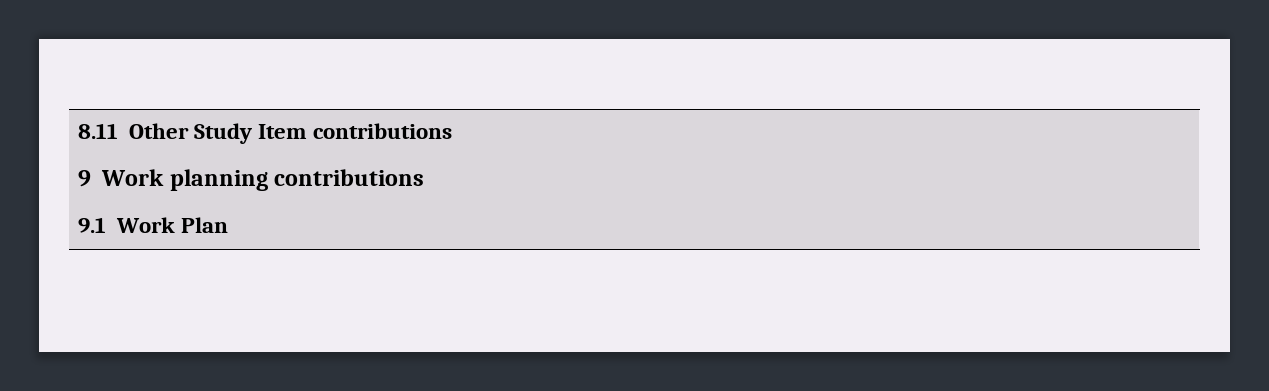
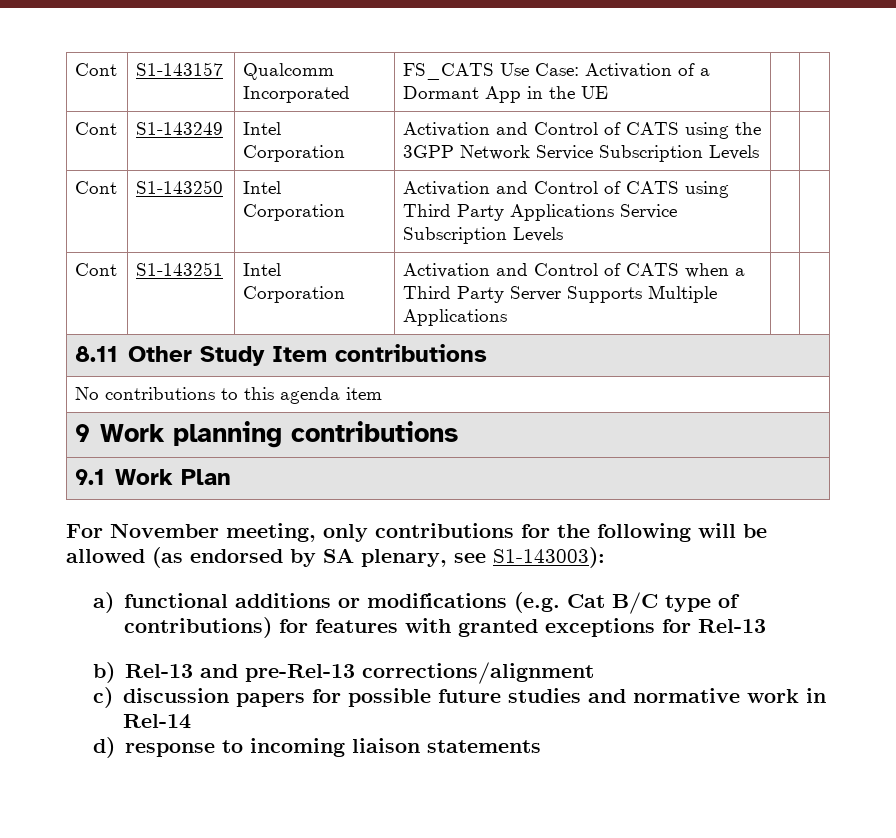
+ Cont | S1-143157 | Qualcomm Incorporated | FS_CATS Use Case: Activation of a Dormant App in the UE | |
+ Cont | S1-143249 | Intel Corporation | Activation and Control of CATS using the 3GPP Network Service Subscription Levels | |
+ Cont | S1-143250 | Intel Corporation | Activation and Control of CATS using Third Party Applications Service Subscription Levels | |
+ Cont | S1-143251 | Intel Corporation | Activation and Control of CATS when a Third Party Server Supports Multiple Applications | |
+ No contributions to this agenda item
+ For November meeting, only contributions for the following will be allowed (as endorsed by SA plenary, see S1-143003):
+ a) functional additions or modifications (e.g. Cat B/C type of contributions) for features with granted exceptions for Rel-13
+ b) Rel-13 and pre-Rel-13 corrections/alignment
+ c) discussion papers for possible future studies and normative work in Rel-14
+ d) response to incoming liaison statements

